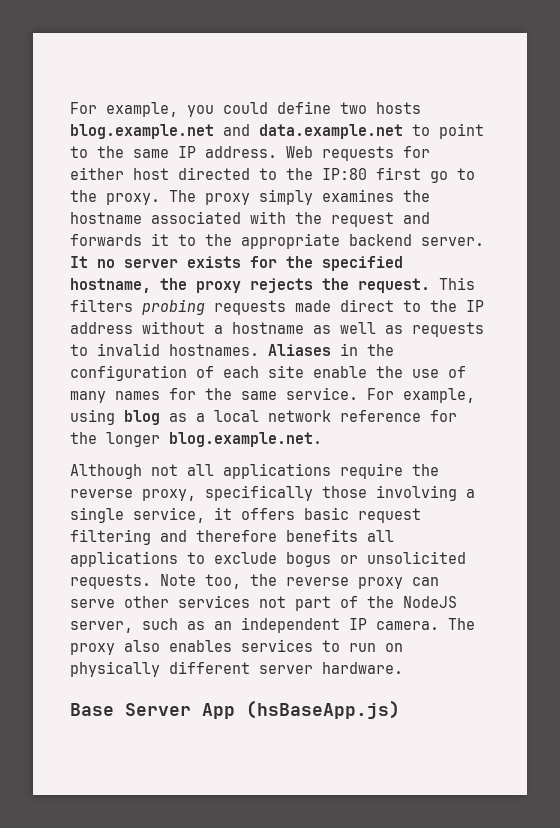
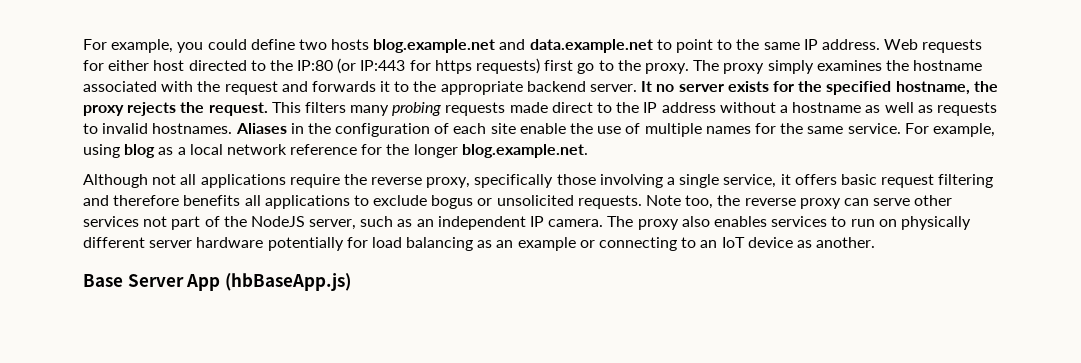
- Web requests for either host directed to the IP:80 first go to the proxy.
+ Web requests for either host directed to the IP:80 (or IP:443 for https requests) first go to the proxy.
- This filters probing requests made direct to the IP address without a hostname as well as requests to invalid hostnames.
+ This filters many probing requests made direct to the IP address without a hostname as well as requests to invalid hostnames.
- Aliases in the configuration of each site enable the use of many names for the same service.
+ Aliases in the configuration of each site enable the use of multiple names for the same service.
- The proxy also enables services to run on physically different server hardware.
+ The proxy also enables services to run on physically different server hardware potentially for load balancing as an example or connecting to an IoT device as another.
- Base Server App (hsBaseApp.js)
+ Base Server App (hbBaseApp.js)

